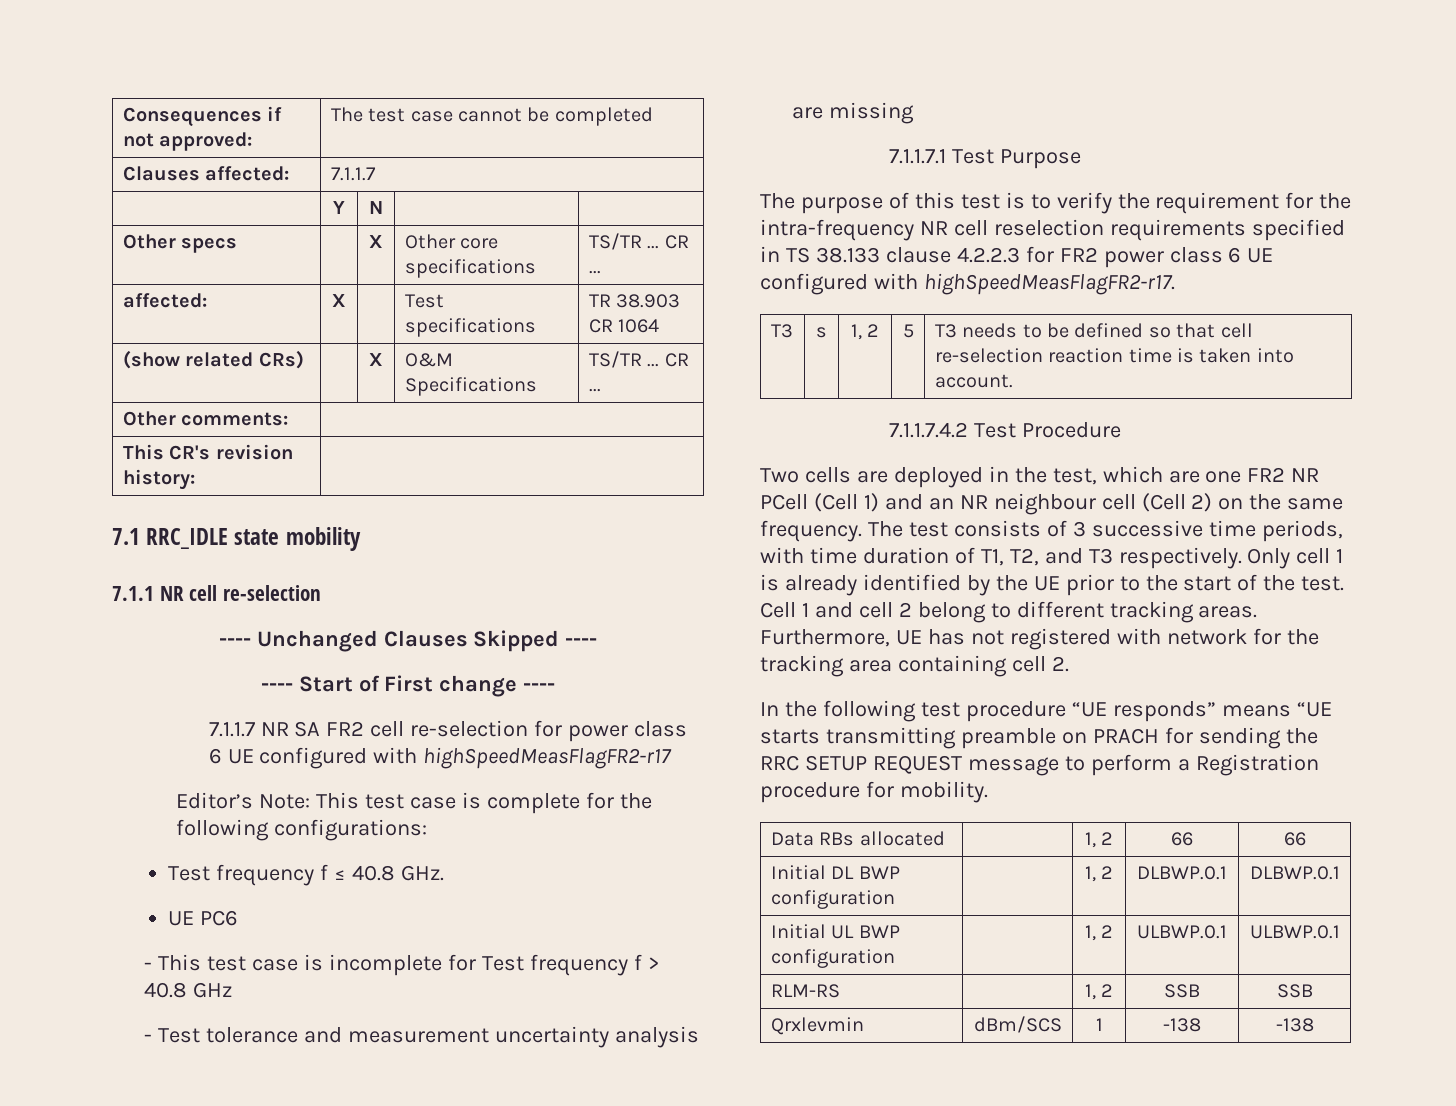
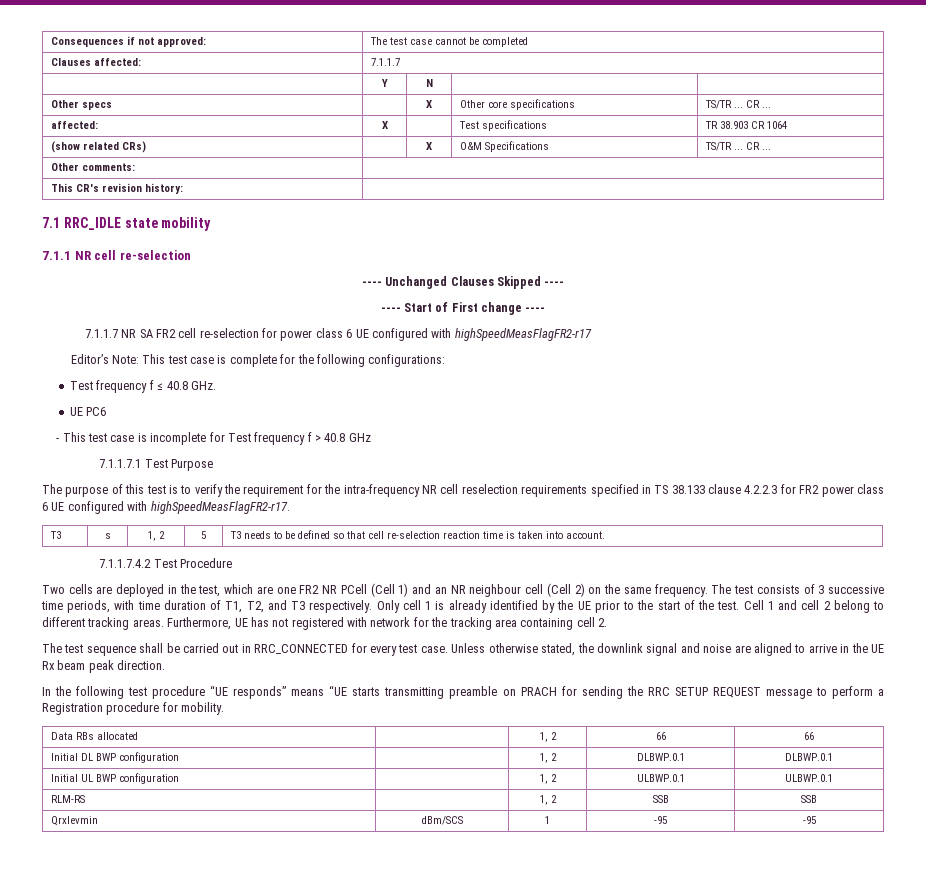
- - Test tolerance and measurement uncertainty analysis are missing
+ The test sequence shall be carried out in RRC_CONNECTED for every test case. Unless otherwise stated, the downlink signal and noise are aligned to arrive in the UE Rx beam peak direction.
- Qrxlevmin | dBm/SCS | 1 | -138 | -138
+ Qrxlevmin | dBm/SCS | 1 | -95 | -95

